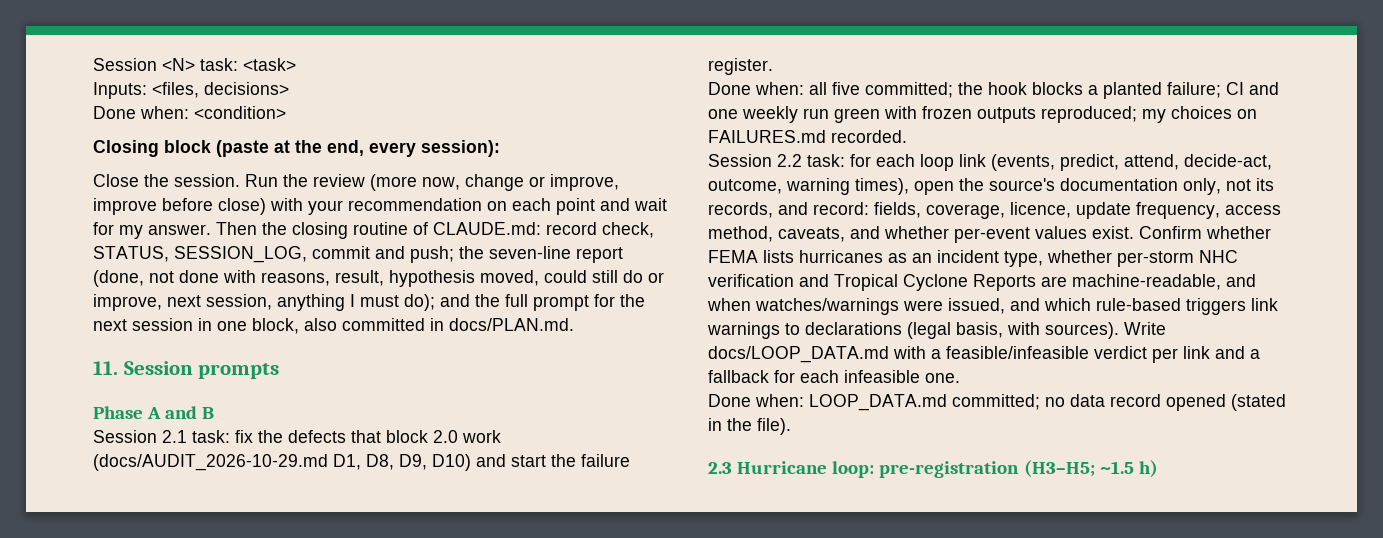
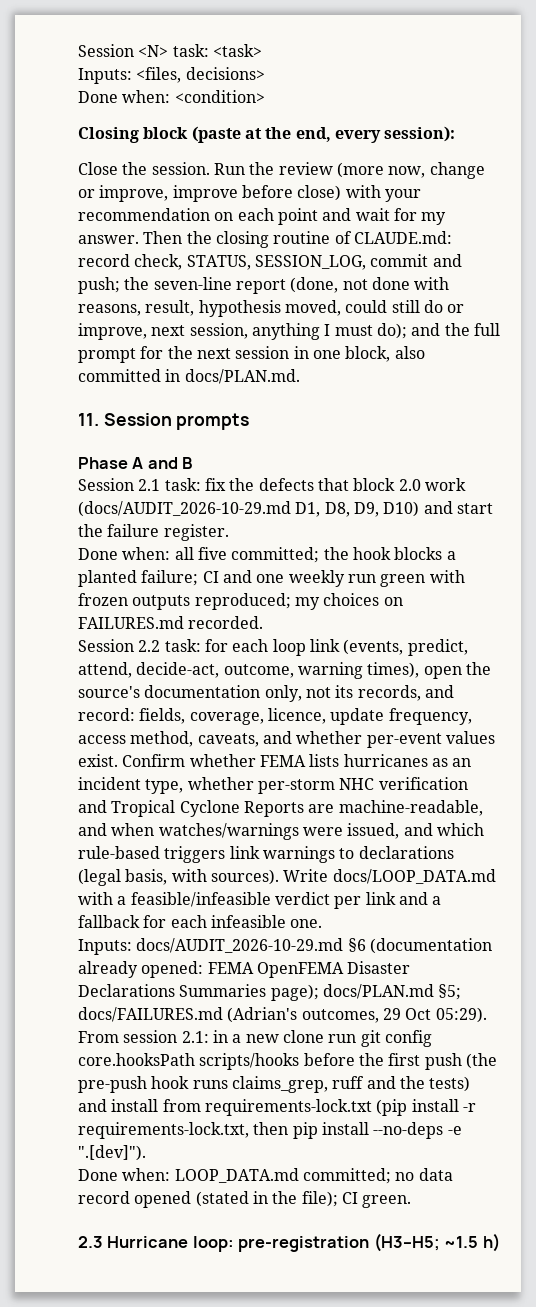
+ Inputs: docs/AUDIT_2026-10-29.md §6 (documentation already opened: FEMA OpenFEMA Disaster Declarations Summaries page); docs/PLAN.md §5; docs/FAILURES.md (Adrian's outcomes, 29 Oct 05:29). From session 2.1: in a new clone run git config core.hooksPath scripts/hooks before the first push (the pre-push hook runs claims_grep, ruff and the tests) and install from requirements-lock.txt (pip install -r requirements-lock.txt, then pip install --no-deps -e ".[dev]").
- Done when: LOOP_DATA.md committed; no data record opened (stated in the file).
+ Done when: LOOP_DATA.md committed; no data record opened (stated in the file); CI green.

